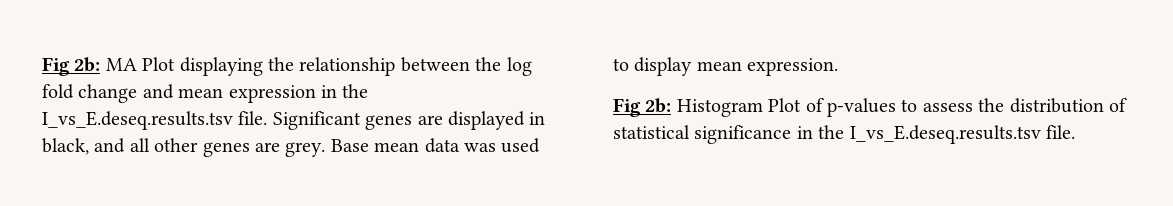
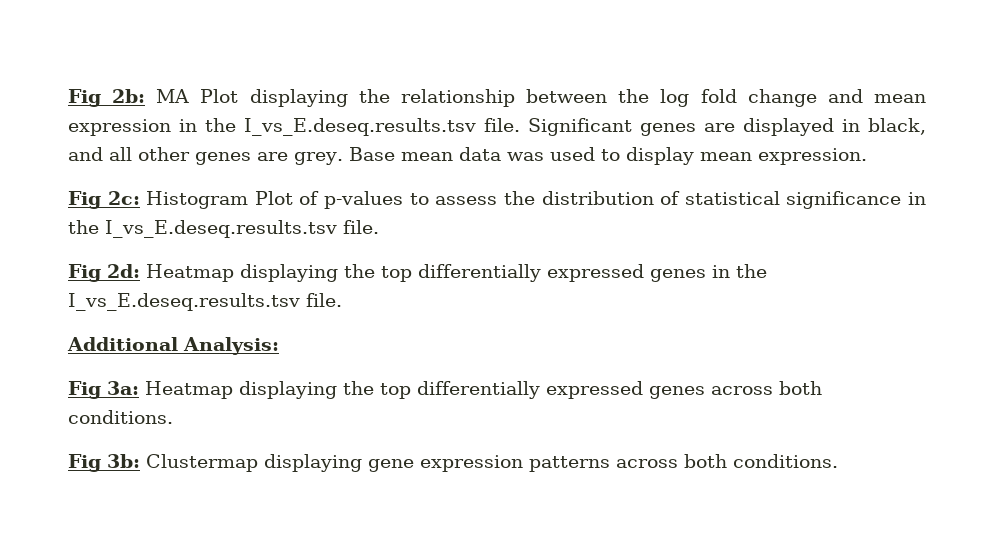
- Fig 2b: Histogram Plot of p-values to assess the distribution of statistical significance in the I_vs_E.deseq.results.tsv file.
+ Fig 2c: Histogram Plot of p-values to assess the distribution of statistical significance in the I_vs_E.deseq.results.tsv file.
+ Fig 2d: Heatmap displaying the top differentially expressed genes in the I_vs_E.deseq.results.tsv file.
+ Additional Analysis:
+ Fig 3a: Heatmap displaying the top differentially expressed genes across both conditions.
+ Fig 3b: Clustermap displaying gene expression patterns across both conditions.

